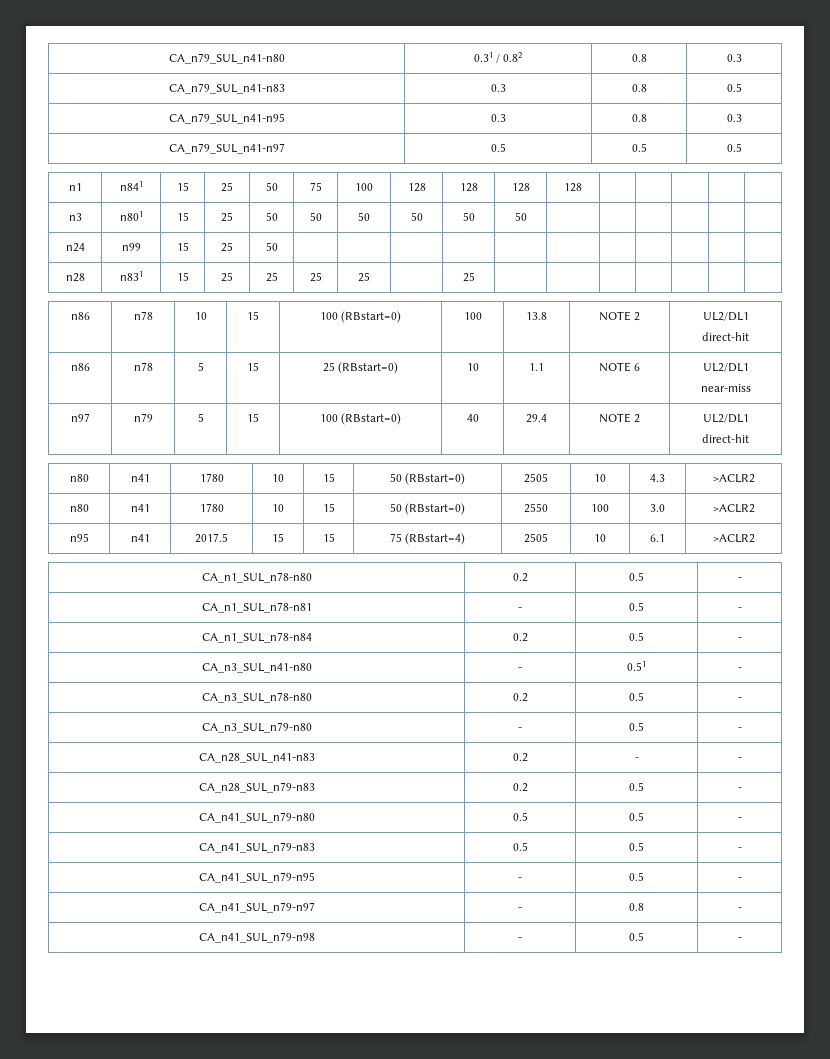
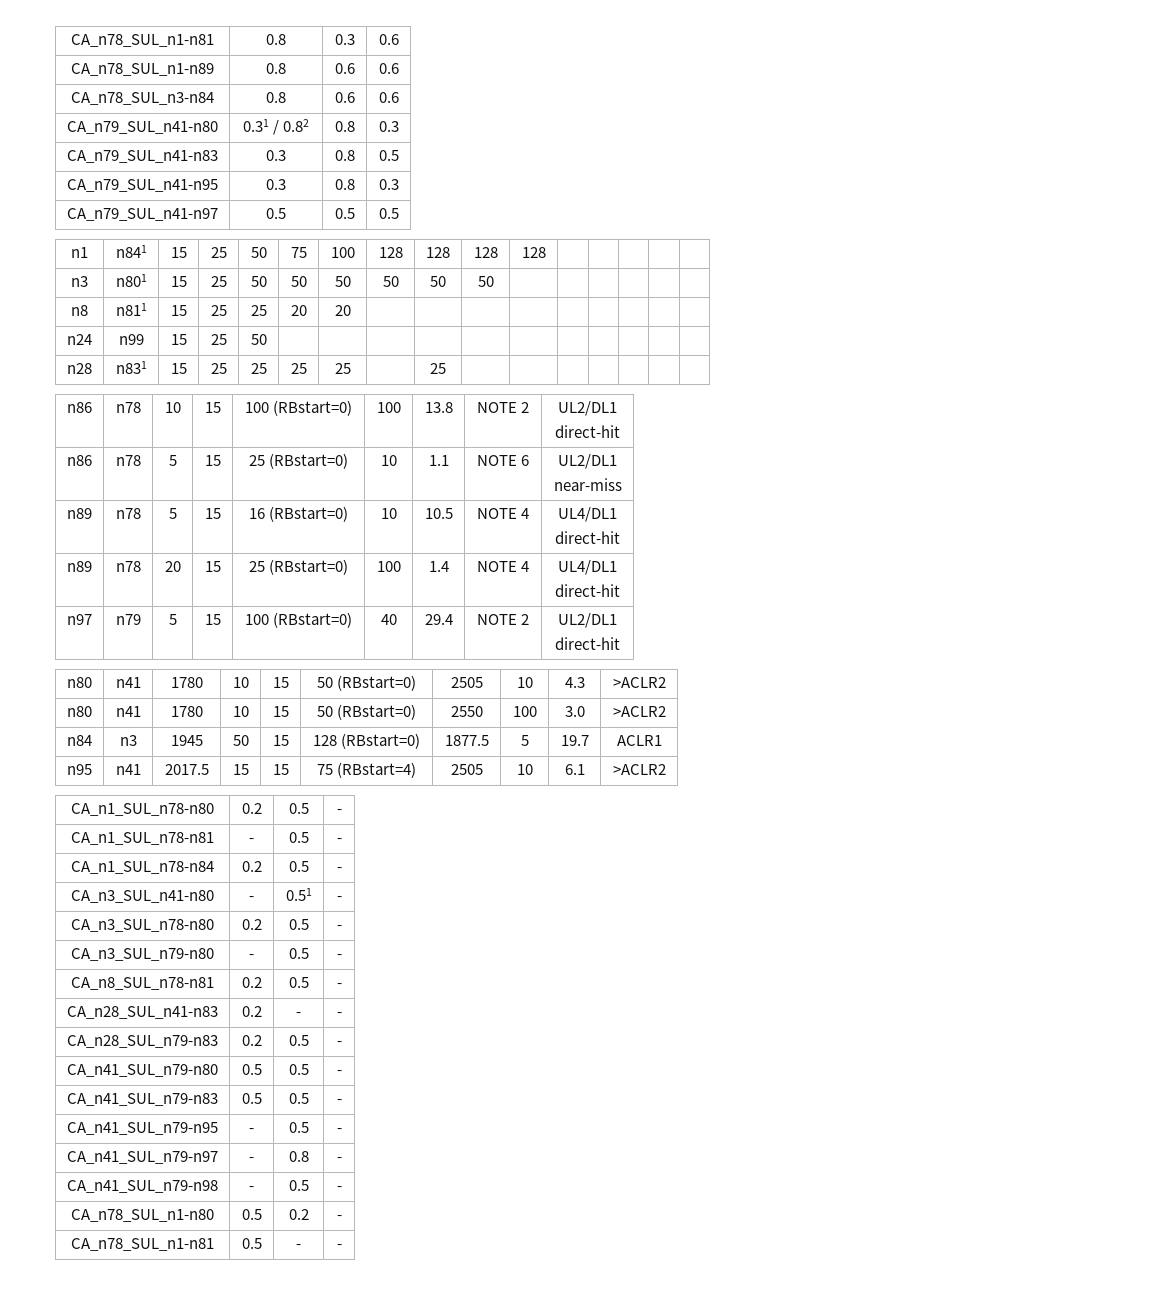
+ CA_n78_SUL_n1-n81 | 0.8 | 0.3 | 0.6
+ CA_n78_SUL_n1-n89 | 0.8 | 0.6 | 0.6
+ CA_n78_SUL_n3-n84 | 0.8 | 0.6 | 0.6
+ n8 | n811 | 15 | 25 | 25 | 20 | 20 | | | | | | | | |
+ n89 | n78 | 5 | 15 | 16 (RBstart=0) | 10 | 10.5 | NOTE 4 | UL4/DL1
+ direct-hit
+ n89 | n78 | 20 | 15 | 25 (RBstart=0) | 100 | 1.4 | NOTE 4 | UL4/DL1
+ direct-hit
+ n84 | n3 | 1945 | 50 | 15 | 128 (RBstart=0) | 1877.5 | 5 | 19.7 | ACLR1
+ CA_n8_SUL_n78-n81 | 0.2 | 0.5 | -
+ CA_n78_SUL_n1-n80 | 0.5 | 0.2 | -
+ CA_n78_SUL_n1-n81 | 0.5 | - | -

